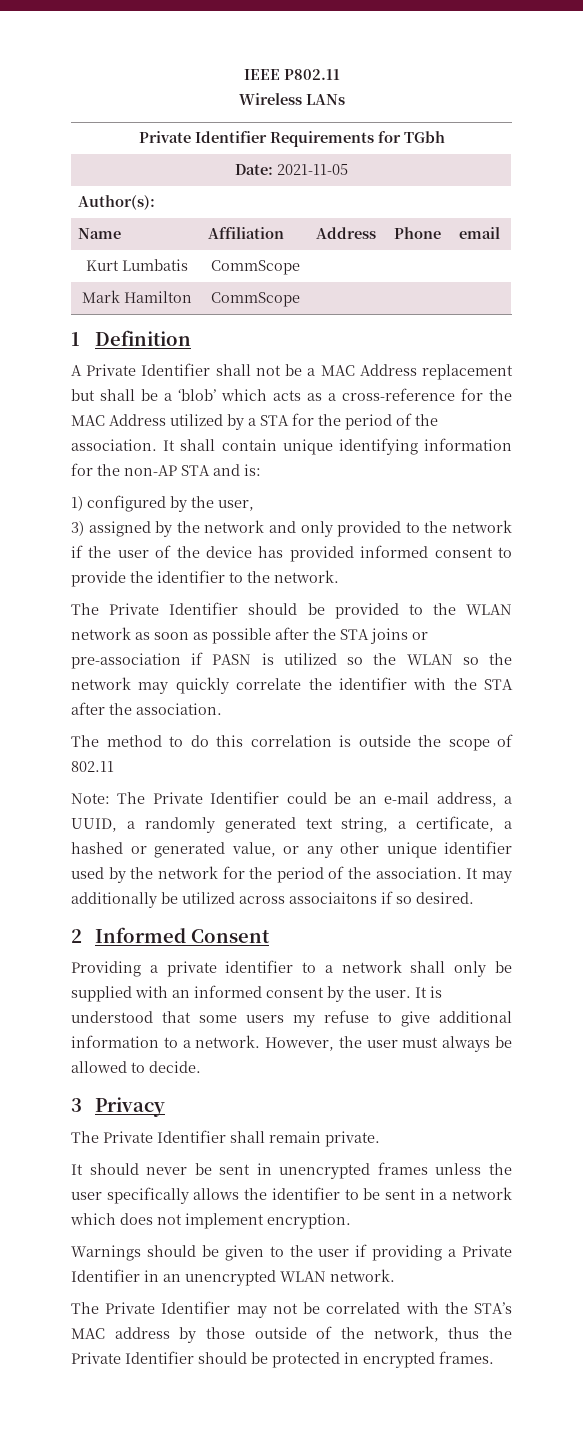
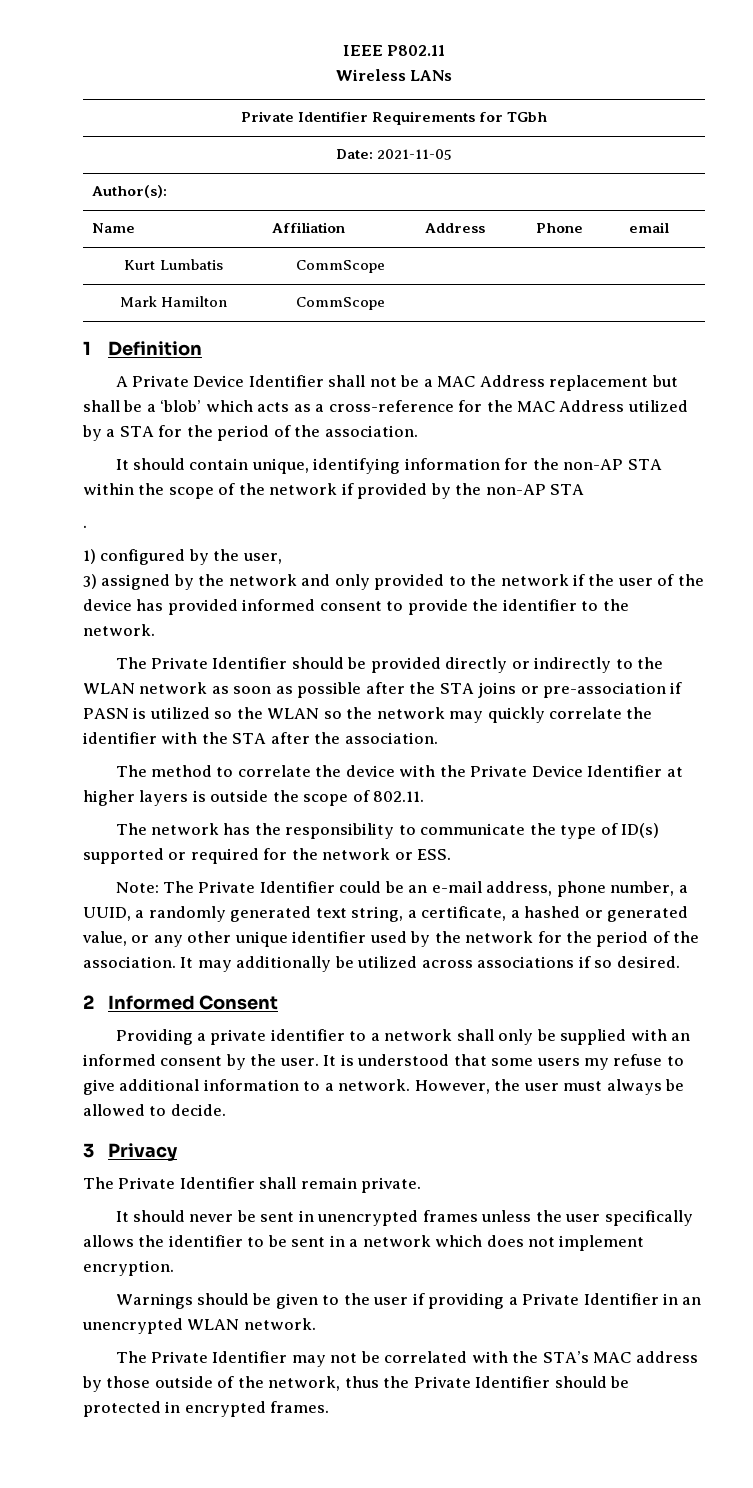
- A Private Identifier shall not be a MAC Address replacement but shall be a ‘blob’ which acts as a cross-reference for the MAC Address utilized by a STA for the period of the association. It shall contain unique identifying information for the non-AP STA and is:
+ A Private Device Identifier shall not be a MAC Address replacement but shall be a ‘blob’ which acts as a cross-reference for the MAC Address utilized by a STA for the period of the association.
+ It should contain unique, identifying information for the non-AP STA within the scope of the network if provided by the non-AP STA
+ .
- The Private Identifier should be provided to the WLAN network as soon as possible after the STA joins or pre-association if PASN is utilized so the WLAN so the network may quickly correlate the identifier with the STA after the association.
+ The Private Identifier should be provided directly or indirectly to the WLAN network as soon as possible after the STA joins or pre-association if PASN is utilized so the WLAN so the network may quickly correlate the identifier with the STA after the association.
- The method to do this correlation is outside the scope of 802.11
+ The method to correlate the device with the Private Device Identifier at higher layers is outside the scope of 802.11.
+ The network has the responsibility to communicate the type of ID(s) supported or required for the network or ESS.
- Note: The Private Identifier could be an e-mail address, a UUID, a randomly generated text string, a certificate, a hashed or generated value, or any other unique identifier used by the network for the period of the association.
+ Note: The Private Identifier could be an e-mail address, phone number, a UUID, a randomly generated text string, a certificate, a hashed or generated value, or any other unique identifier used by the network for the period of the association.
- It may additionally be utilized across associaitons if so desired.
+ It may additionally be utilized across associations if so desired.

